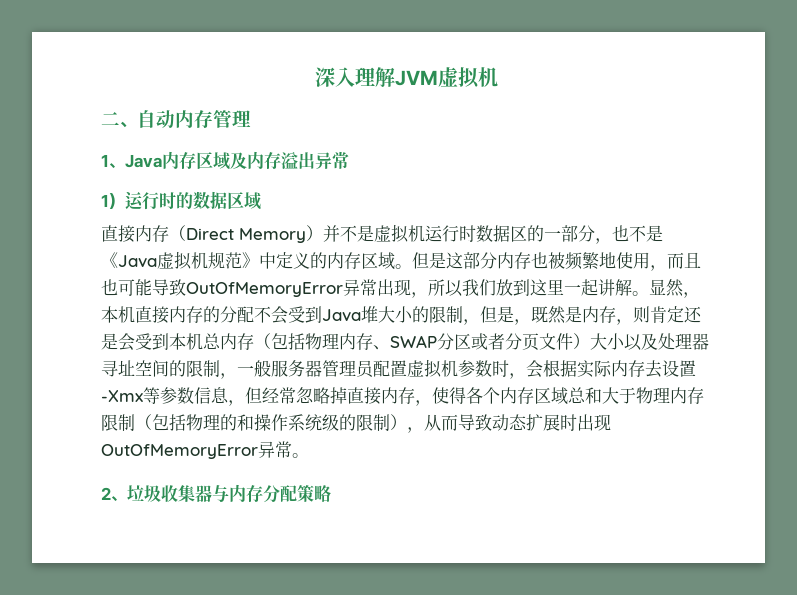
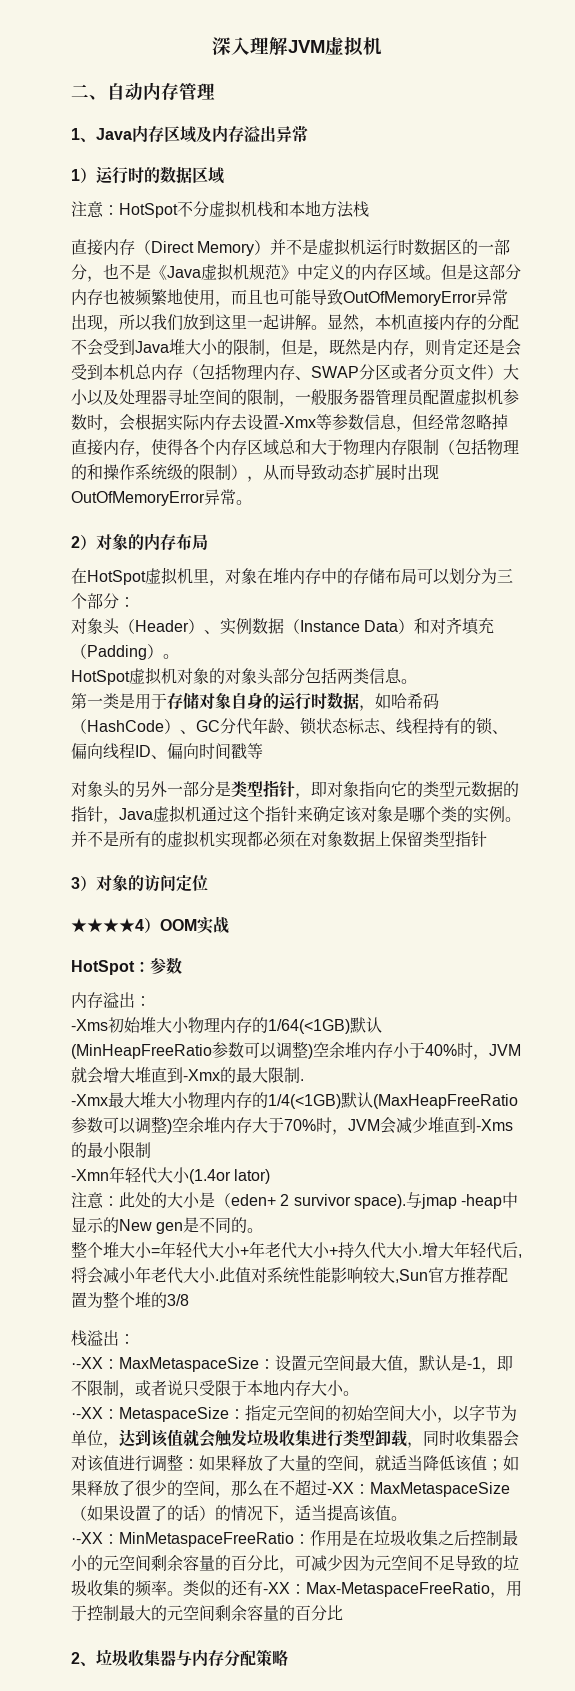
+ 注意：HotSpot不分虚拟机栈和本地方法栈
+ 2）对象的内存布局
+ 在HotSpot虚拟机里，对象在堆内存中的存储布局可以划分为三个部分：
+ 对象头（Header）、实例数据（Instance Data）和对齐填充（Padding）。
+ HotSpot虚拟机对象的对象头部分包括两类信息。
+ 第一类是用于存储对象自身的运行时数据，如哈希码（HashCode）、GC分代年龄、锁状态标志、线程持有的锁、偏向线程ID、偏向时间戳等
+ 对象头的另外一部分是类型指针，即对象指向它的类型元数据的指针，Java虚拟机通过这个指针来确定该对象是哪个类的实例。并不是所有的虚拟机实现都必须在对象数据上保留类型指针
+ 3）对象的访问定位
+ ★★★★4）OOM实战
+ HotSpot：参数
+ 内存溢出：
+ -Xms初始堆大小物理内存的1/64(<1GB)默认(MinHeapFreeRatio参数可以调整)空余堆内存小于40%时，JVM就会增大堆直到-Xmx的最大限制.
+ -Xmx最大堆大小物理内存的1/4(<1GB)默认(MaxHeapFreeRatio参数可以调整)空余堆内存大于70%时，JVM会减少堆直到-Xms的最小限制
+ -Xmn年轻代大小(1.4or lator)
+ 注意：此处的大小是（eden+ 2 survivor space).与jmap -heap中显示的New gen是不同的。
+ 整个堆大小=年轻代大小+年老代大小+持久代大小.增大年轻代后,将会减小年老代大小.此值对系统性能影响较大,Sun官方推荐配置为整个堆的3/8
+ 栈溢出：
+ ·-XX：MaxMetaspaceSize：设置元空间最大值，默认是-1，即不限制，或者说只受限于本地内存大小。
+ ·-XX：MetaspaceSize：指定元空间的初始空间大小，以字节为单位，达到该值就会触发垃圾收集进行类型卸载，同时收集器会对该值进行调整：如果释放了大量的空间，就适当降低该值；如果释放了很少的空间，那么在不超过-XX：MaxMetaspaceSize（如果设置了的话）的情况下，适当提高该值。
+ ·-XX：MinMetaspaceFreeRatio：作用是在垃圾收集之后控制最小的元空间剩余容量的百分比，可减少因为元空间不足导致的垃圾收集的频率。类似的还有-XX：Max-MetaspaceFreeRatio，用于控制最大的元空间剩余容量的百分比

